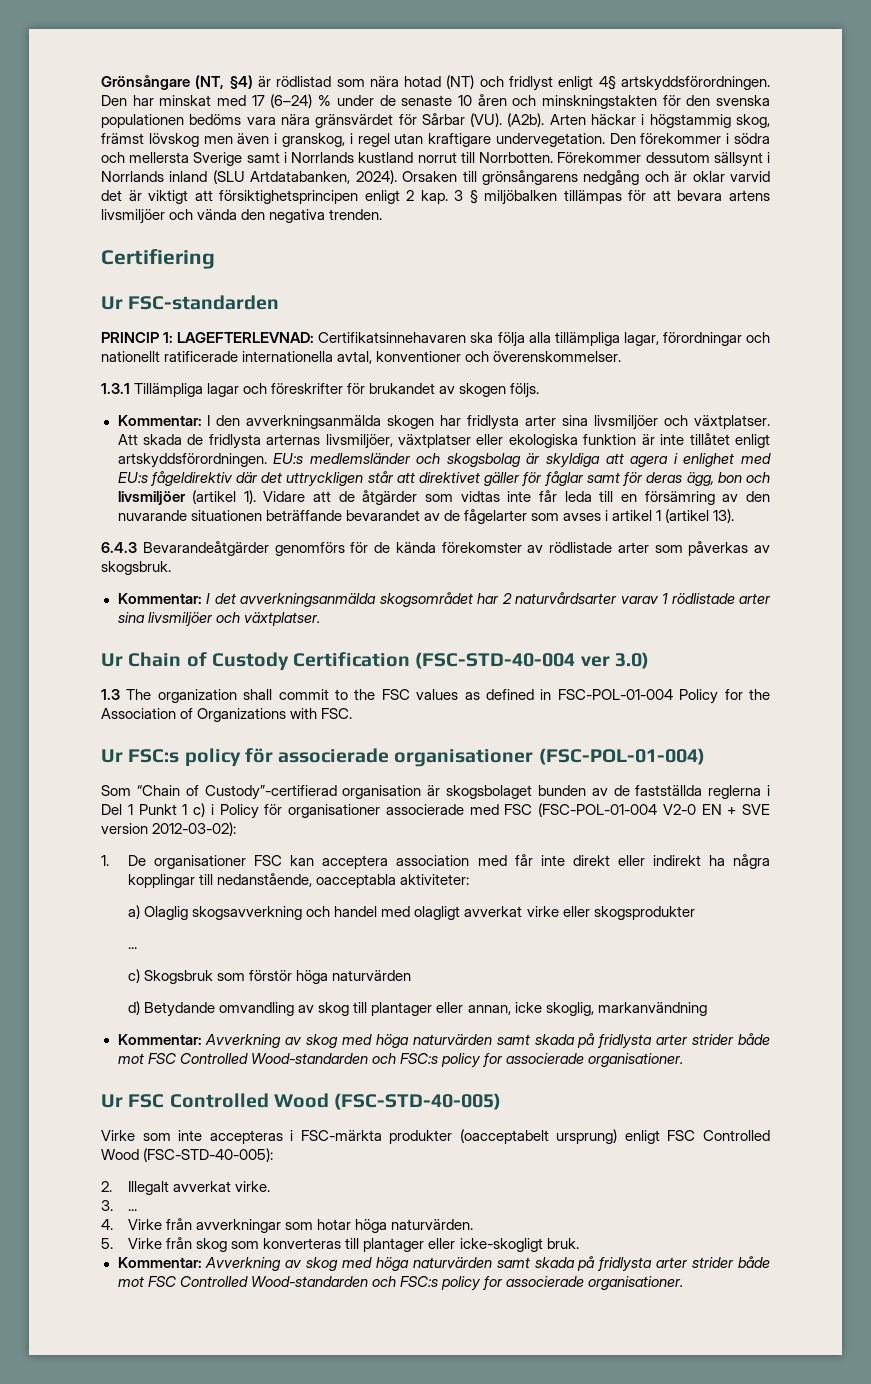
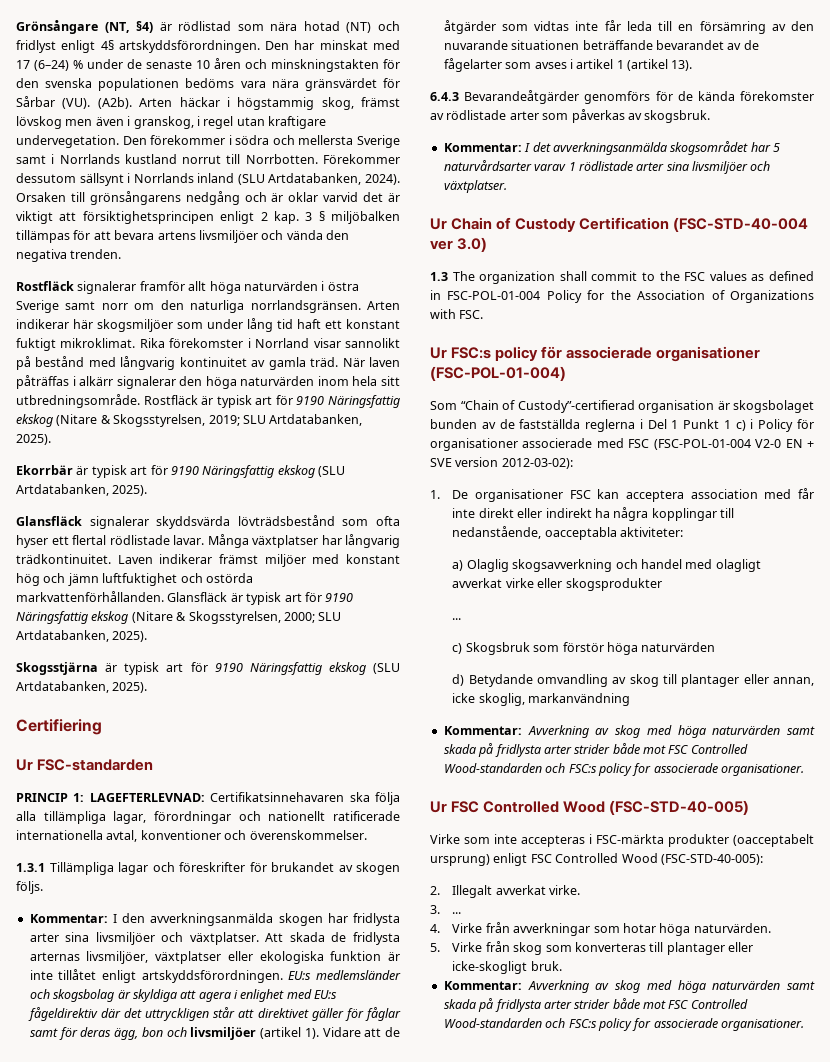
+ Rostfläck signalerar framför allt höga naturvärden i östra Sverige samt norr om den naturliga norrlandsgränsen. Arten indikerar här skogsmiljöer som under lång tid haft ett konstant fuktigt mikroklimat. Rika förekomster i Norrland visar sannolikt på bestånd med långvarig kontinuitet av gamla träd. När laven påträffas i alkärr signalerar den höga naturvärden inom hela sitt utbredningsområde. Rostfläck är typisk art för 9190 Näringsfattig ekskog (Nitare & Skogsstyrelsen, 2019; SLU Artdatabanken, 2025).
+ Ekorrbär är typisk art för 9190 Näringsfattig ekskog (SLU Artdatabanken, 2025).
+ Glansfläck signalerar skyddsvärda lövträdsbestånd som ofta hyser ett flertal rödlistade lavar. Många växtplatser har långvarig trädkontinuitet. Laven indikerar främst miljöer med konstant hög och jämn luftfuktighet och ostörda markvattenförhållanden. Glansfläck är typisk art för 9190 Näringsfattig ekskog (Nitare & Skogsstyrelsen, 2000; SLU Artdatabanken, 2025).
+ Skogsstjärna är typisk art för 9190 Näringsfattig ekskog (SLU Artdatabanken, 2025).
- Kommentar: I det avverkningsanmälda skogsområdet har 2 naturvårdsarter varav 1 rödlistade arter sina livsmiljöer och växtplatser.
+ Kommentar: I det avverkningsanmälda skogsområdet har 5 naturvårdsarter varav 1 rödlistade arter sina livsmiljöer och växtplatser.

